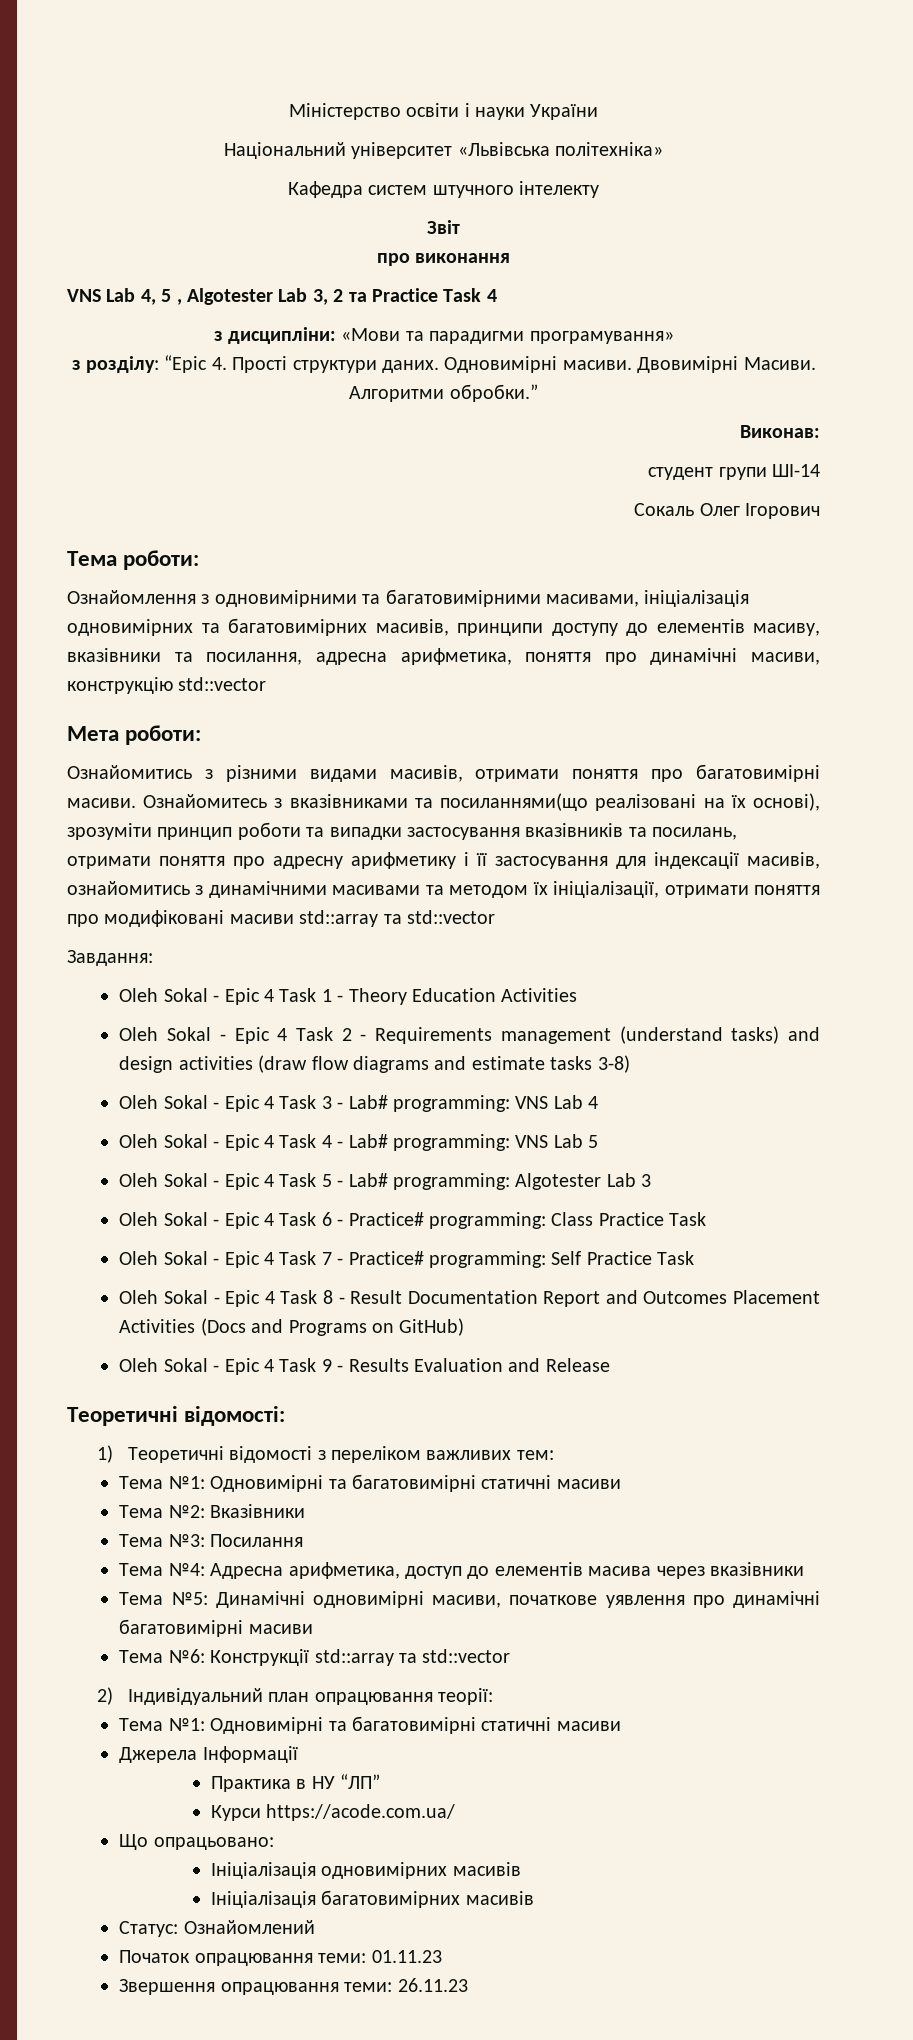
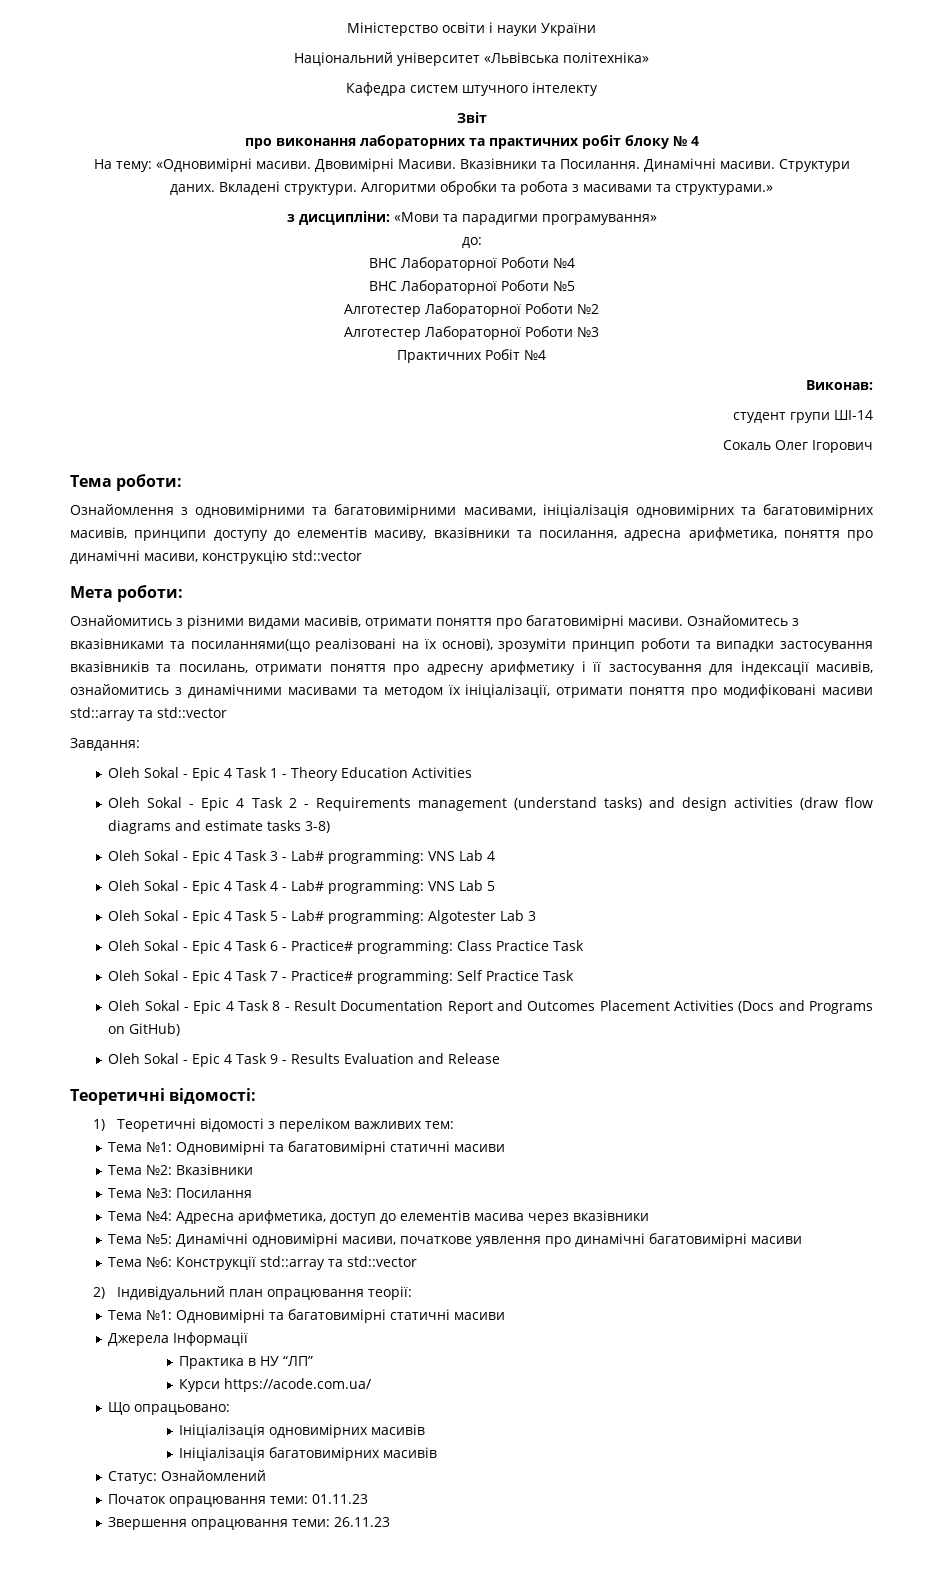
- про виконання
- VNS Lab 4, 5 , Algotester Lab 3, 2 та Practice Task 4
+ про виконання лабораторних та практичних робіт блоку № 4
+ На тему: «Одновимірні масиви. Двовимірні Масиви. Вказівники та Посилання. Динамічні масиви. Структури даних. Вкладені структури. Алгоритми обробки та робота з масивами та структурами.»
- з розділу: “Epic 4. Прості структури даних. Одновимірні масиви. Двовимірні Масиви. Алгоритми обробки.”
+ до:
+ ВНС Лабораторної Роботи №4
+ ВНС Лабораторної Роботи №5
+ Алготестер Лабораторної Роботи №2
+ Алготестер Лабораторної Роботи №3
+ Практичних Робіт №4

